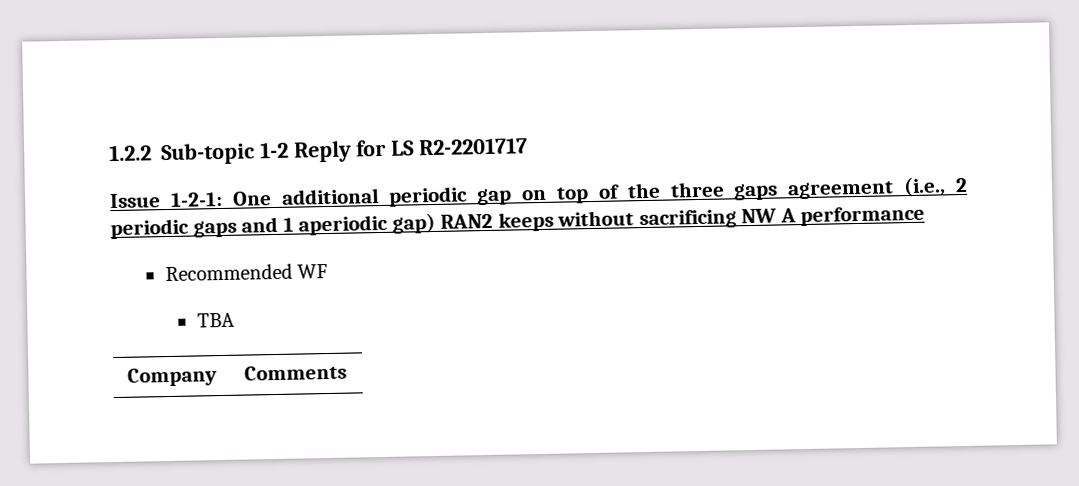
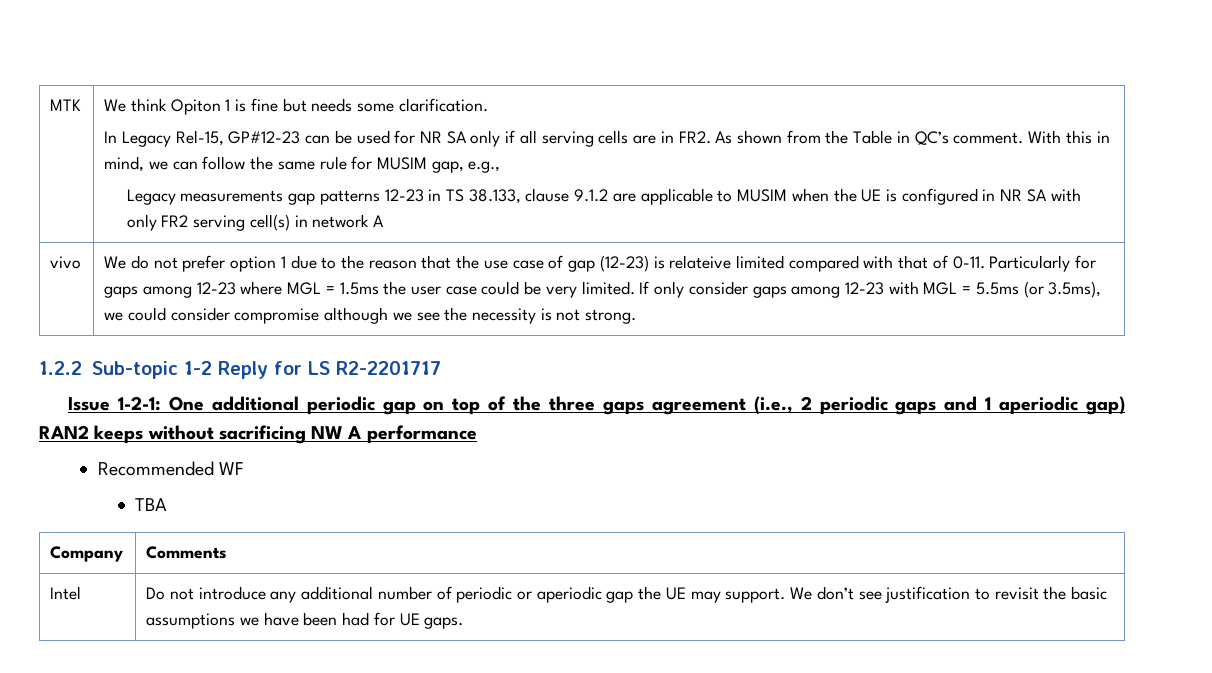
+ MTK | We think Opiton 1 is fine but needs some clarification.
+ In Legacy Rel-15, GP#12-23 can be used for NR SA only if all serving cells are in FR2. As shown from the Table in QC’s comment. With this in mind, we can follow the same rule for MUSIM gap, e.g.,
+ Legacy measurements gap patterns 12-23 in TS 38.133, clause 9.1.2 are applicable to MUSIM when the UE is configured in NR SA with only FR2 serving cell(s) in network A
+ vivo | We do not prefer option 1 due to the reason that the use case of gap (12-23) is relateive limited compared with that of 0-11. Particularly for gaps among 12-23 where MGL = 1.5ms the user case could be very limited. If only consider gaps among 12-23 with MGL = 5.5ms (or 3.5ms), we could consider compromise although we see the necessity is not strong.
+ Intel | Do not introduce any additional number of periodic or aperiodic gap the UE may support. We don’t see justification to revisit the basic assumptions we have been had for UE gaps.

